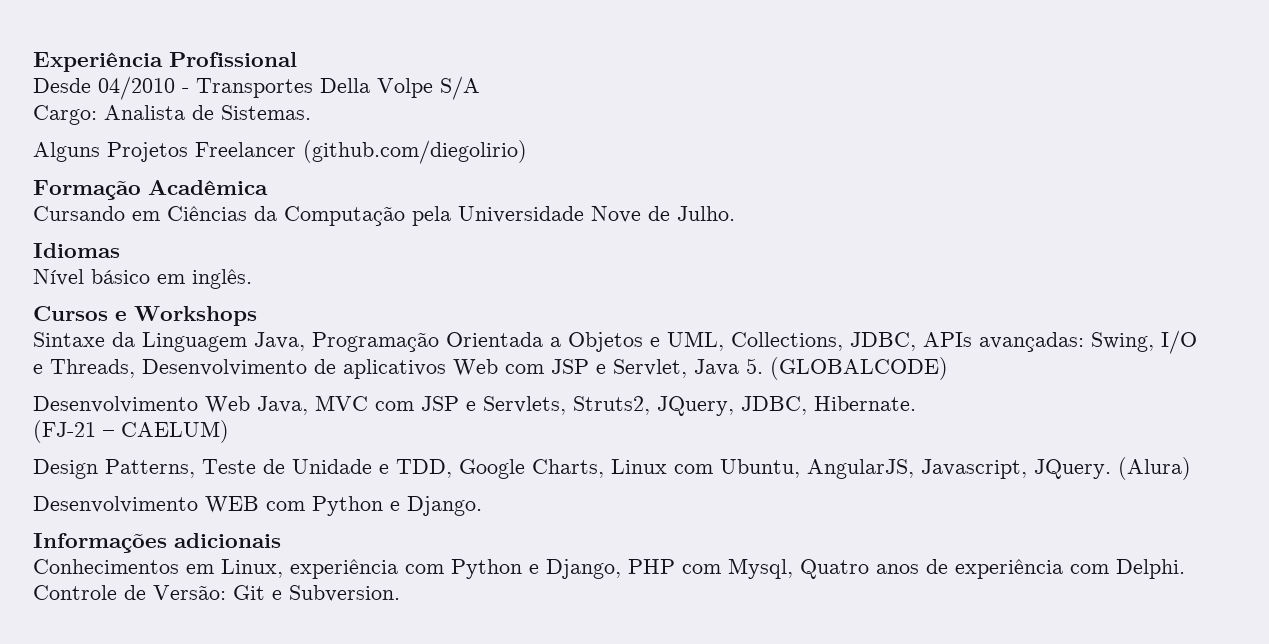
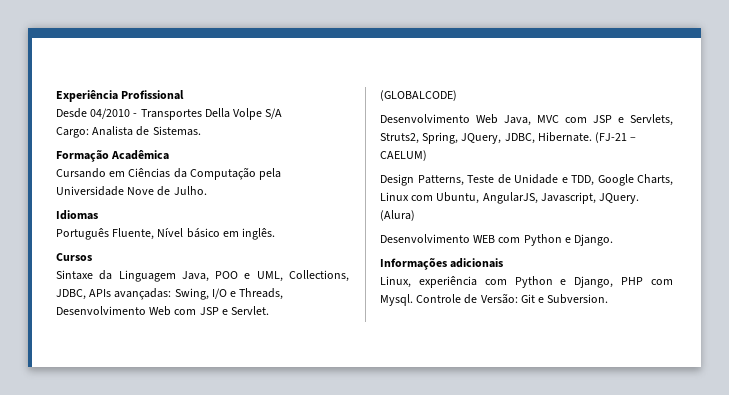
- Alguns Projetos Freelancer (github.com/diegolirio)
- Nível básico em inglês.
+ Português Fluente, Nível básico em inglês.
- Cursos e Workshops
+ Cursos
- Sintaxe da Linguagem Java, Programação Orientada a Objetos e UML, Collections, JDBC, APIs avançadas: Swing, I/O e Threads, Desenvolvimento de aplicativos Web com JSP e Servlet, Java 5. (GLOBALCODE)
+ Sintaxe da Linguagem Java, POO e UML, Collections, JDBC, APIs avançadas: Swing, I/O e Threads, Desenvolvimento Web com JSP e Servlet. (GLOBALCODE)
- Desenvolvimento Web Java, MVC com JSP e Servlets, Struts2, JQuery, JDBC, Hibernate.
- (FJ-21 – CAELUM)
+ Desenvolvimento Web Java, MVC com JSP e Servlets, Struts2, Spring, JQuery, JDBC, Hibernate. (FJ-21 – CAELUM)
- Conhecimentos em Linux, experiência com Python e Django, PHP com Mysql, Quatro anos de experiência com Delphi.
+ Linux, experiência com Python e Django, PHP com Mysql.

